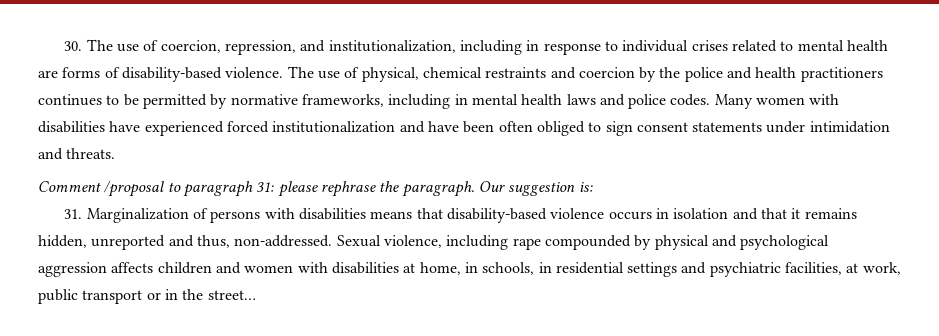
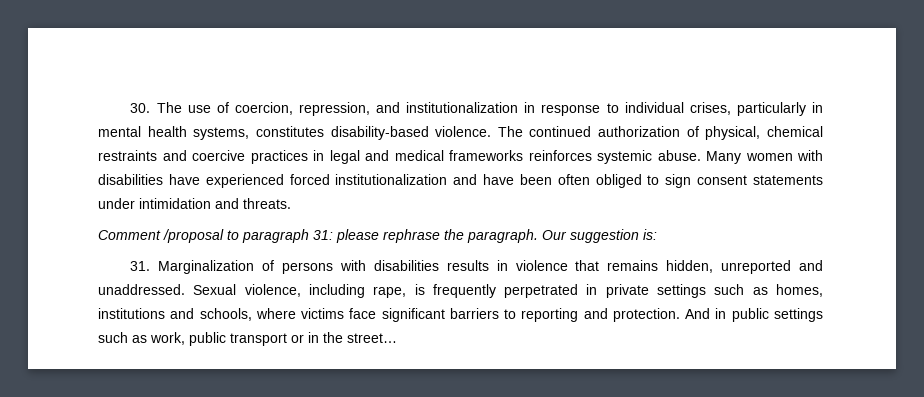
- 30. The use of coercion, repression, and institutionalization, including in response to individual crises related to mental health are forms of disability-based violence.
+ 30. The use of coercion, repression, and institutionalization in response to individual crises, particularly in mental health systems, constitutes disability-based violence.
- The use of physical, chemical restraints and coercion by the police and health practitioners continues to be permitted by normative frameworks, including in mental health laws and police codes.
+ The continued authorization of physical, chemical restraints and coercive practices in legal and medical frameworks reinforces systemic abuse.
- 31. Marginalization of persons with disabilities means that disability-based violence occurs in isolation and that it remains hidden, unreported and thus, non-addressed.
+ 31. Marginalization of persons with disabilities results in violence that remains hidden, unreported and unaddressed.
- Sexual violence, including rape compounded by physical and psychological aggression affects children and women with disabilities at home, in schools, in residential settings and psychiatric facilities, at work, public transport or in the street…
+ Sexual violence, including rape, is frequently perpetrated in private settings such as homes, institutions and schools, where victims face significant barriers to reporting and protection. And in public settings such as work, public transport or in the street…

